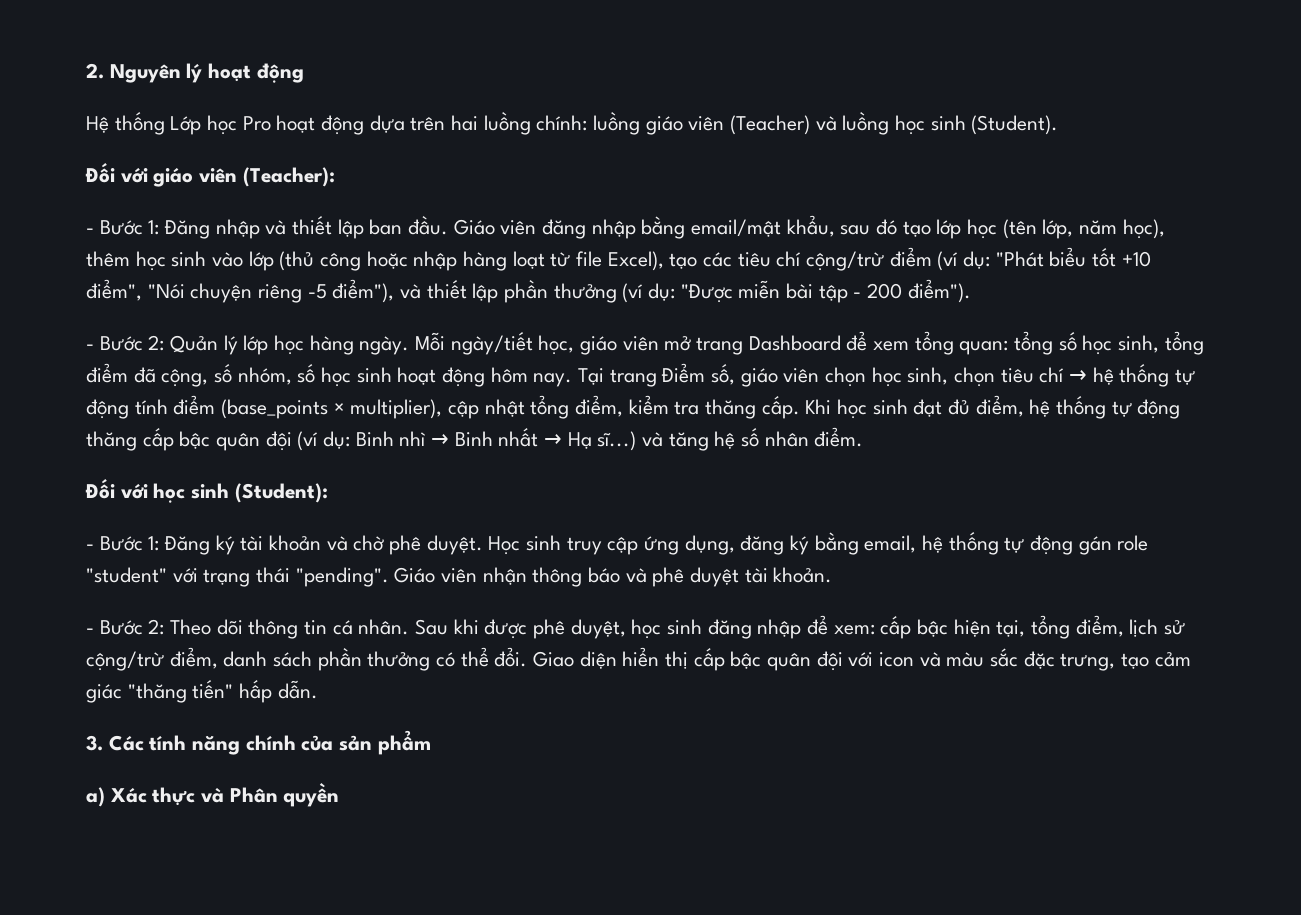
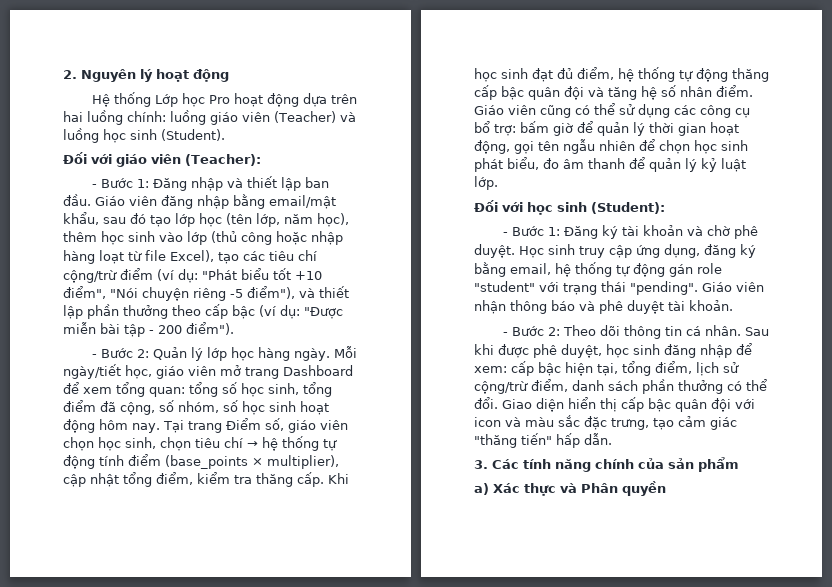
- "Phát biểu tốt +10 điểm", "Nói chuyện riêng -5 điểm"), và thiết lập phần thưởng (ví dụ:
+ "Phát biểu tốt +10 điểm", "Nói chuyện riêng -5 điểm"), và thiết lập phần thưởng theo cấp bậc (ví dụ:
- Khi học sinh đạt đủ điểm, hệ thống tự động thăng cấp bậc quân đội (ví dụ: Binh nhì → Binh nhất → Hạ sĩ...) và tăng hệ số nhân điểm.
+ Khi học sinh đạt đủ điểm, hệ thống tự động thăng cấp bậc quân đội và tăng hệ số nhân điểm. Giáo viên cũng có thể sử dụng các công cụ bổ trợ: bấm giờ để quản lý thời gian hoạt động, gọi tên ngẫu nhiên để chọn học sinh phát biểu, đo âm thanh để quản lý kỷ luật lớp.

